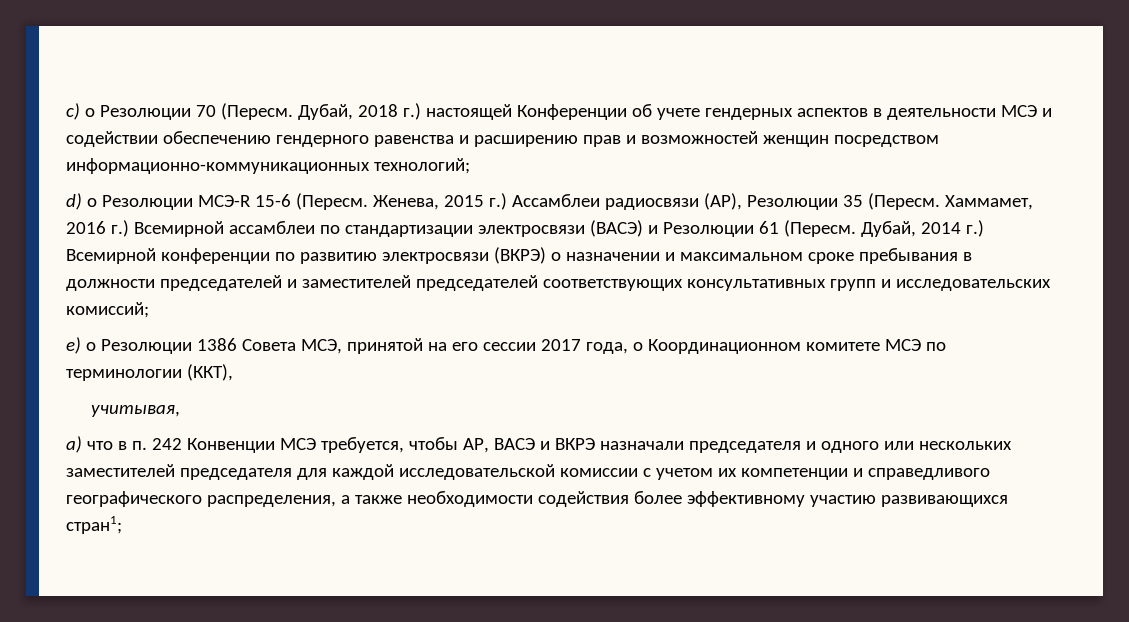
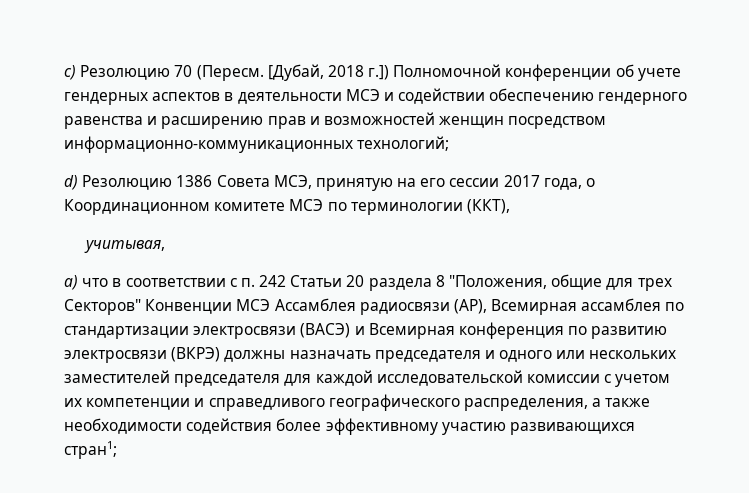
- c) о Резолюции 70 (Пересм. Дубай, 2018 г.) настоящей Конференции об учете гендерных аспектов в деятельности МСЭ и содействии обеспечению гендерного равенства и расширению прав и возможностей женщин посредством информационно-коммуникационных технологий;
+ c) Резолюцию 70 (Пересм. [Дубай, 2018 г.]) Полномочной конференции об учете гендерных аспектов в деятельности МСЭ и содействии обеспечению гендерного равенства и расширению прав и возможностей женщин посредством информационно-коммуникационных технологий;
- d) о Резолюции МСЭ-R 15-6 (Пересм. Женева, 2015 г.) Ассамблеи радиосвязи (АР), Резолюции 35 (Пересм. Хаммамет, 2016 г.) Всемирной ассамблеи по стандартизации электросвязи (ВАСЭ) и Резолюции 61 (Пересм. Дубай, 2014 г.) Всемирной конференции по развитию электросвязи (ВКРЭ) о назначении и максимальном сроке пребывания в должности председателей и заместителей председателей соответствующих консультативных групп и исследовательских комиссий;
- e) о Резолюции 1386 Совета МСЭ, принятой на его сессии 2017 года, о Координационном комитете МСЭ по терминологии (ККТ),
+ d) Резолюцию 1386 Совета МСЭ, принятую на его сессии 2017 года, о Координационном комитете МСЭ по терминологии (ККТ),
- a) что в п. 242 Конвенции МСЭ требуется, чтобы АР, ВАСЭ и ВКРЭ назначали председателя и одного или нескольких заместителей председателя для каждой исследовательской комиссии с учетом их компетенции и справедливого географического распределения, а также необходимости содействия более эффективному участию развивающихся стран1;
+ a) что в соответствии с п. 242 Статьи 20 раздела 8 "Положения, общие для трех Секторов" Конвенции МСЭ Ассамблея радиосвязи (АР), Всемирная ассамблея по стандартизации электросвязи (ВАСЭ) и Всемирная конференция по развитию электросвязи (ВКРЭ) должны назначать председателя и одного или нескольких заместителей председателя для каждой исследовательской комиссии с учетом их компетенции и справедливого географического распределения, а также необходимости содействия более эффективному участию развивающихся стран1;

